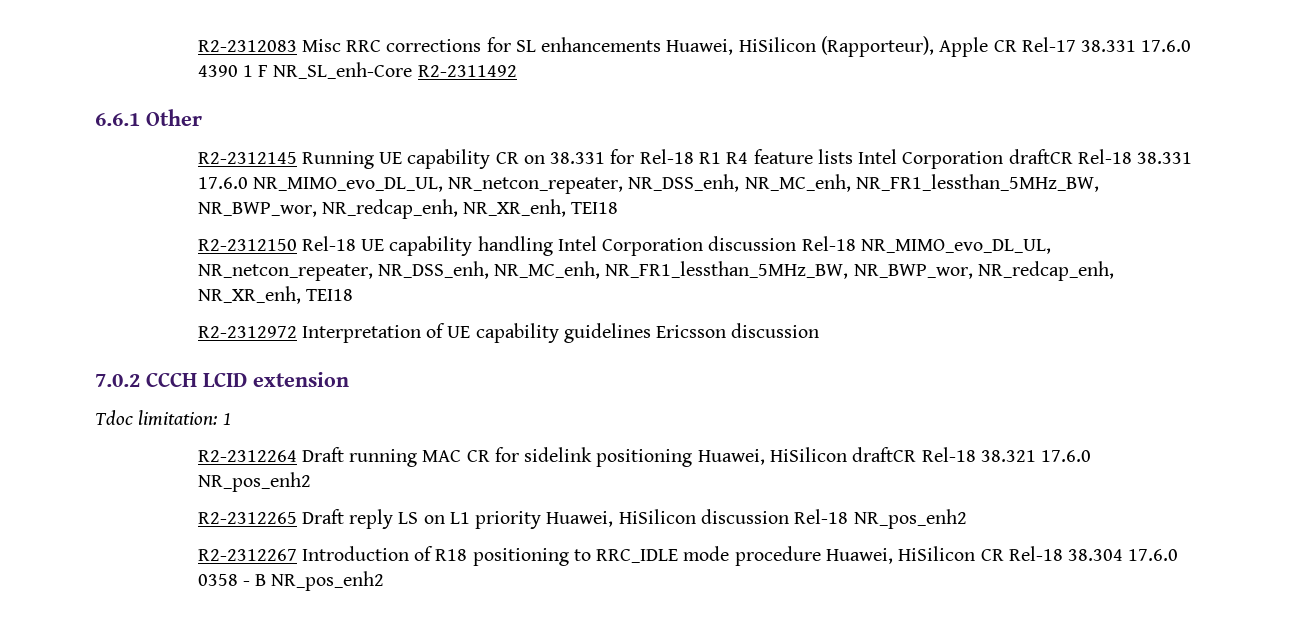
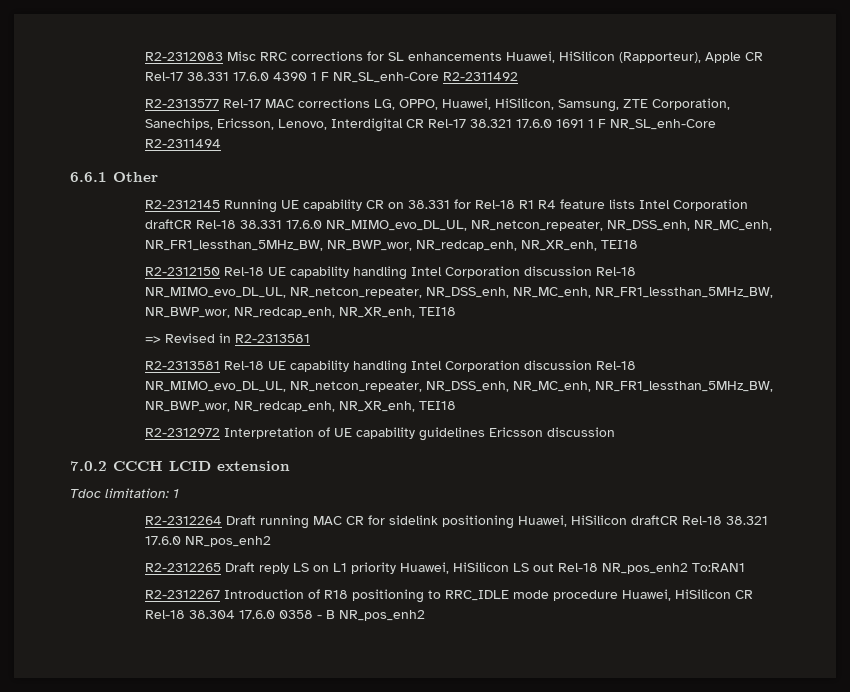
+ R2-2313577 Rel-17 MAC corrections LG, OPPO, Huawei, HiSilicon, Samsung, ZTE Corporation, Sanechips, Ericsson, Lenovo, Interdigital CR Rel-17 38.321 17.6.0 1691 1 F NR_SL_enh-Core R2-2311494
+ => Revised in R2-2313581
+ R2-2313581 Rel-18 UE capability handling Intel Corporation discussion Rel-18 NR_MIMO_evo_DL_UL, NR_netcon_repeater, NR_DSS_enh, NR_MC_enh, NR_FR1_lessthan_5MHz_BW, NR_BWP_wor, NR_redcap_enh, NR_XR_enh, TEI18
- R2-2312265 Draft reply LS on L1 priority Huawei, HiSilicon discussion Rel-18 NR_pos_enh2
+ R2-2312265 Draft reply LS on L1 priority Huawei, HiSilicon LS out Rel-18 NR_pos_enh2 To:RAN1

